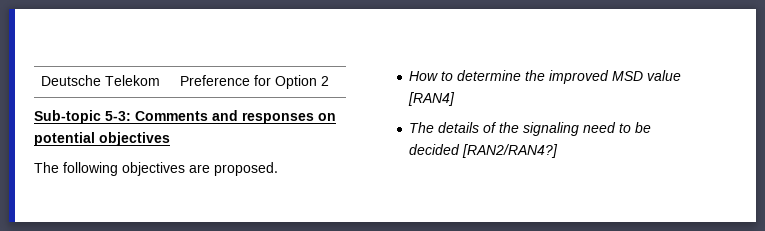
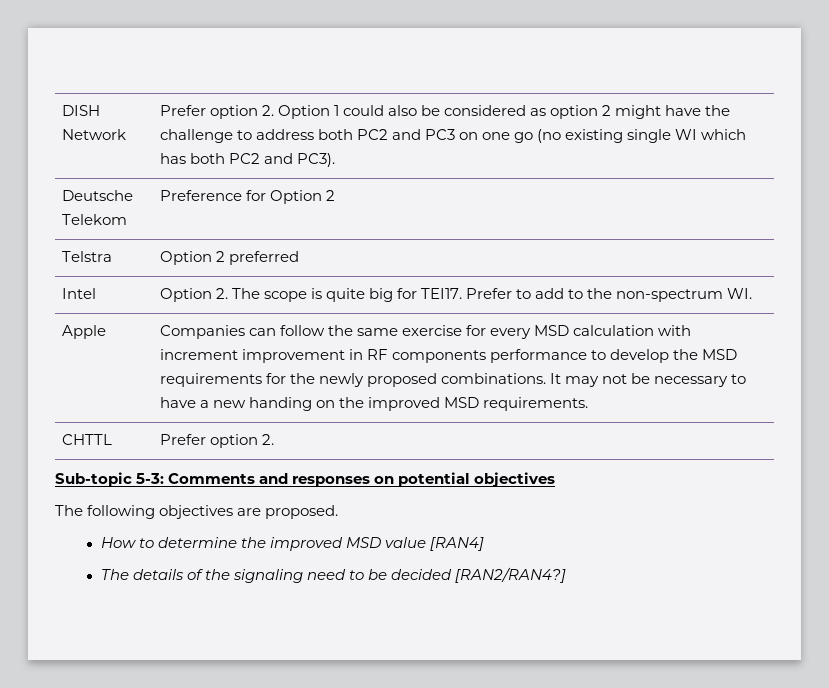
+ DISH Network | Prefer option 2. Option 1 could also be considered as option 2 might have the challenge to address both PC2 and PC3 on one go (no existing single WI which has both PC2 and PC3).
+ Telstra | Option 2 preferred
+ Intel | Option 2. The scope is quite big for TEI17. Prefer to add to the non-spectrum WI.
+ Apple | Companies can follow the same exercise for every MSD calculation with increment improvement in RF components performance to develop the MSD requirements for the newly proposed combinations. It may not be necessary to have a new handing on the improved MSD requirements.
+ CHTTL | Prefer option 2.

